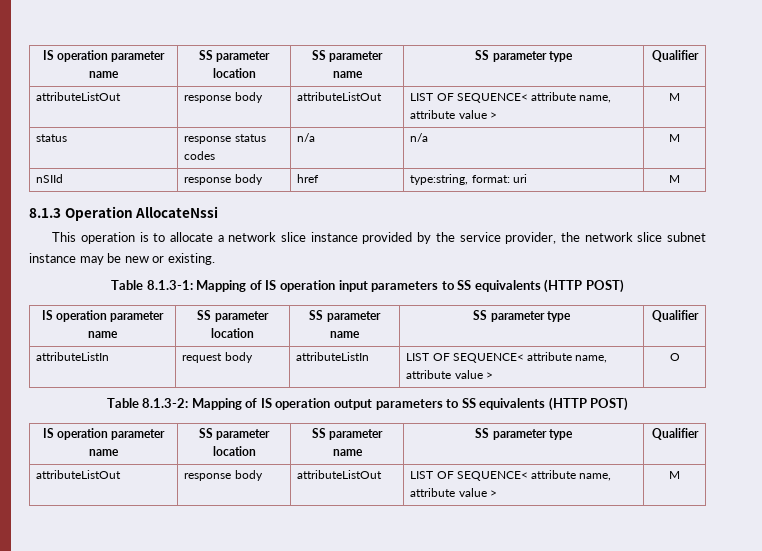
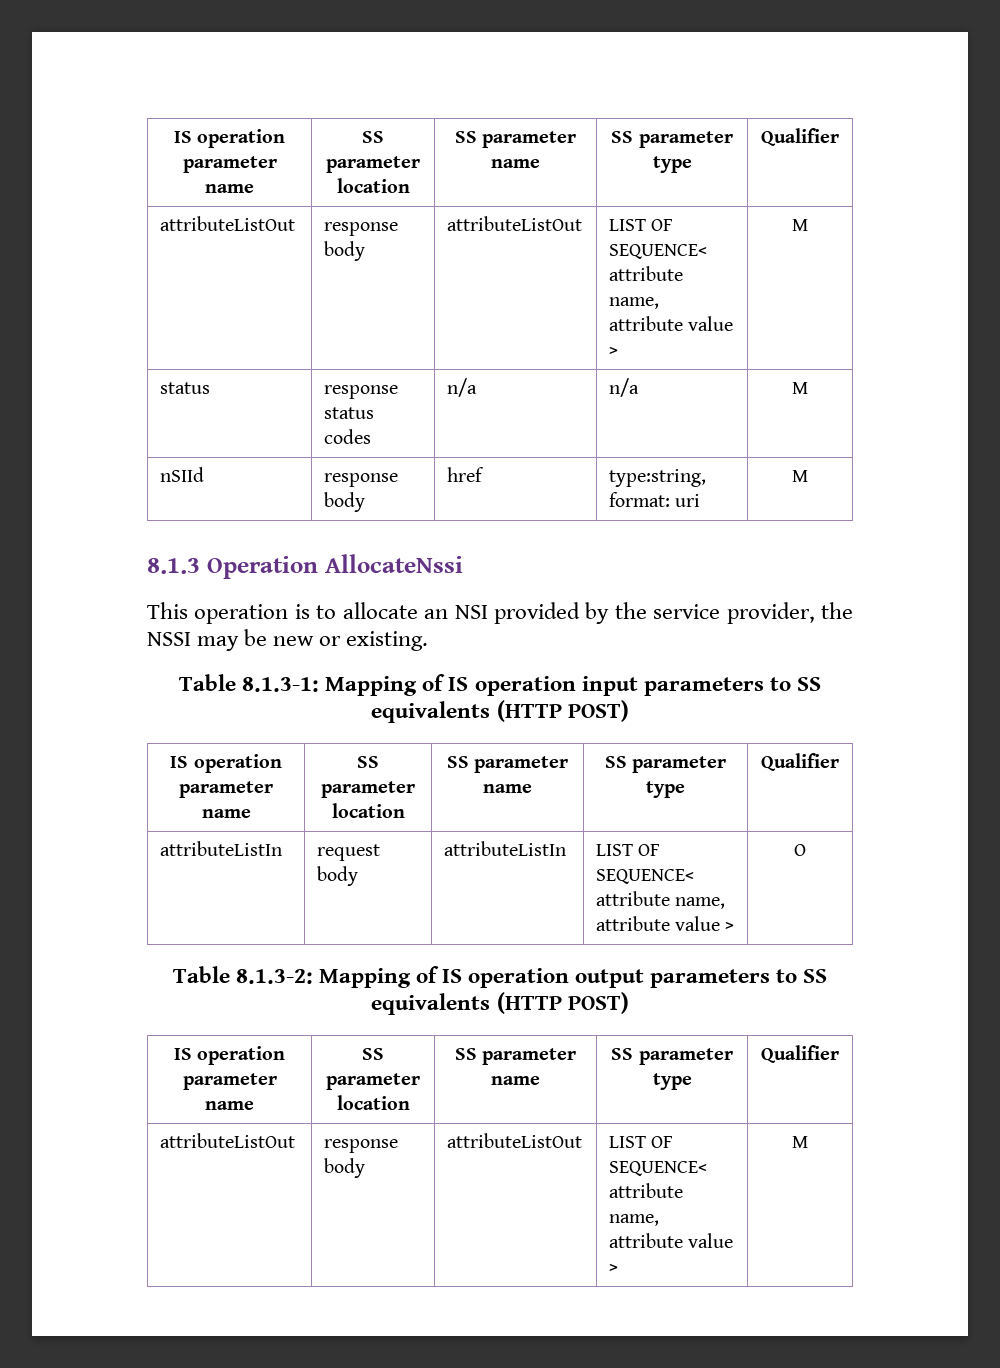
- This operation is to allocate a network slice instance provided by the service provider, the network slice subnet instance may be new or existing.
+ This operation is to allocate an NSI provided by the service provider, the NSSI may be new or existing.

